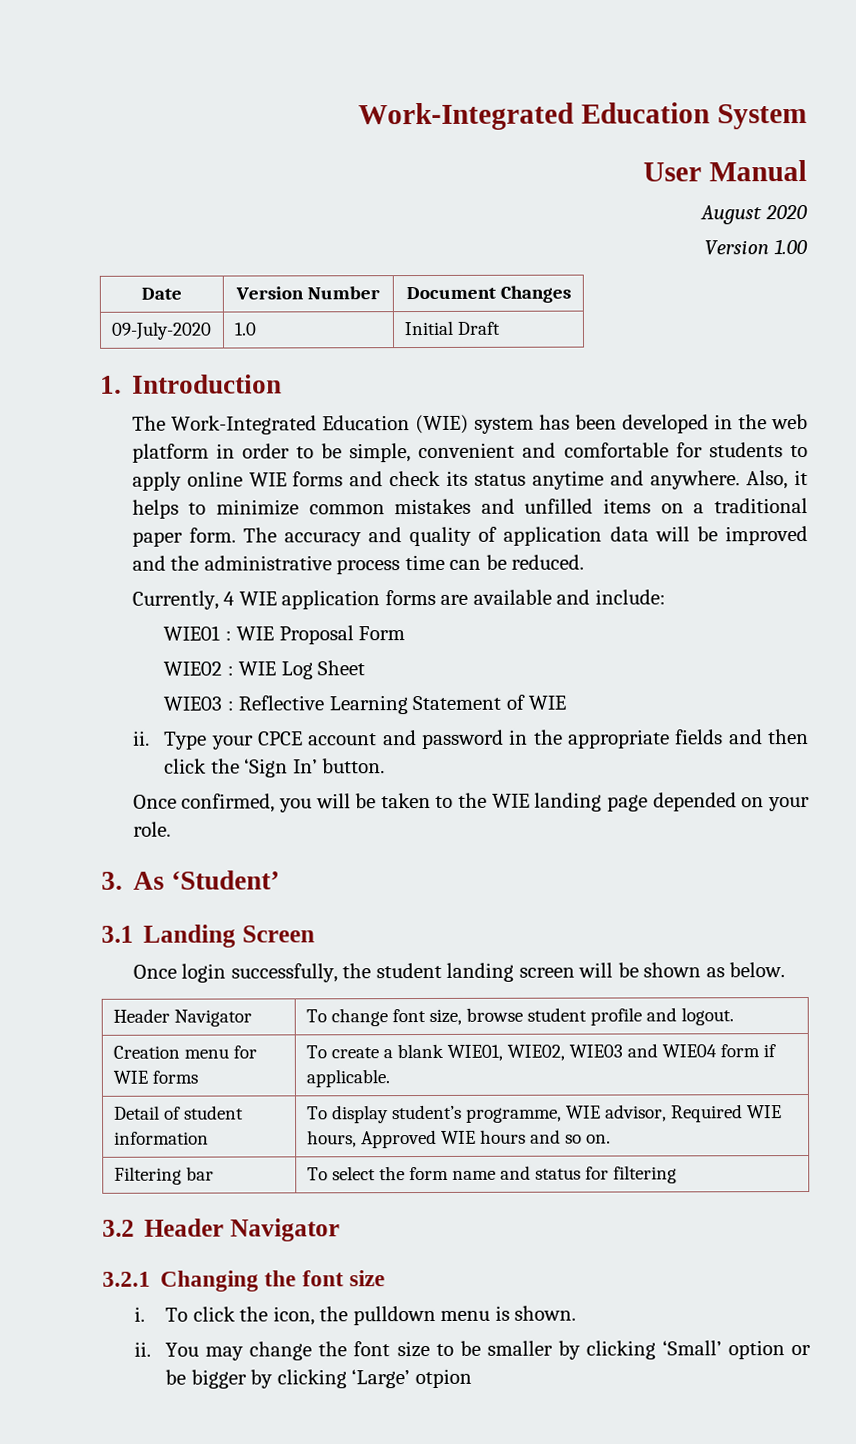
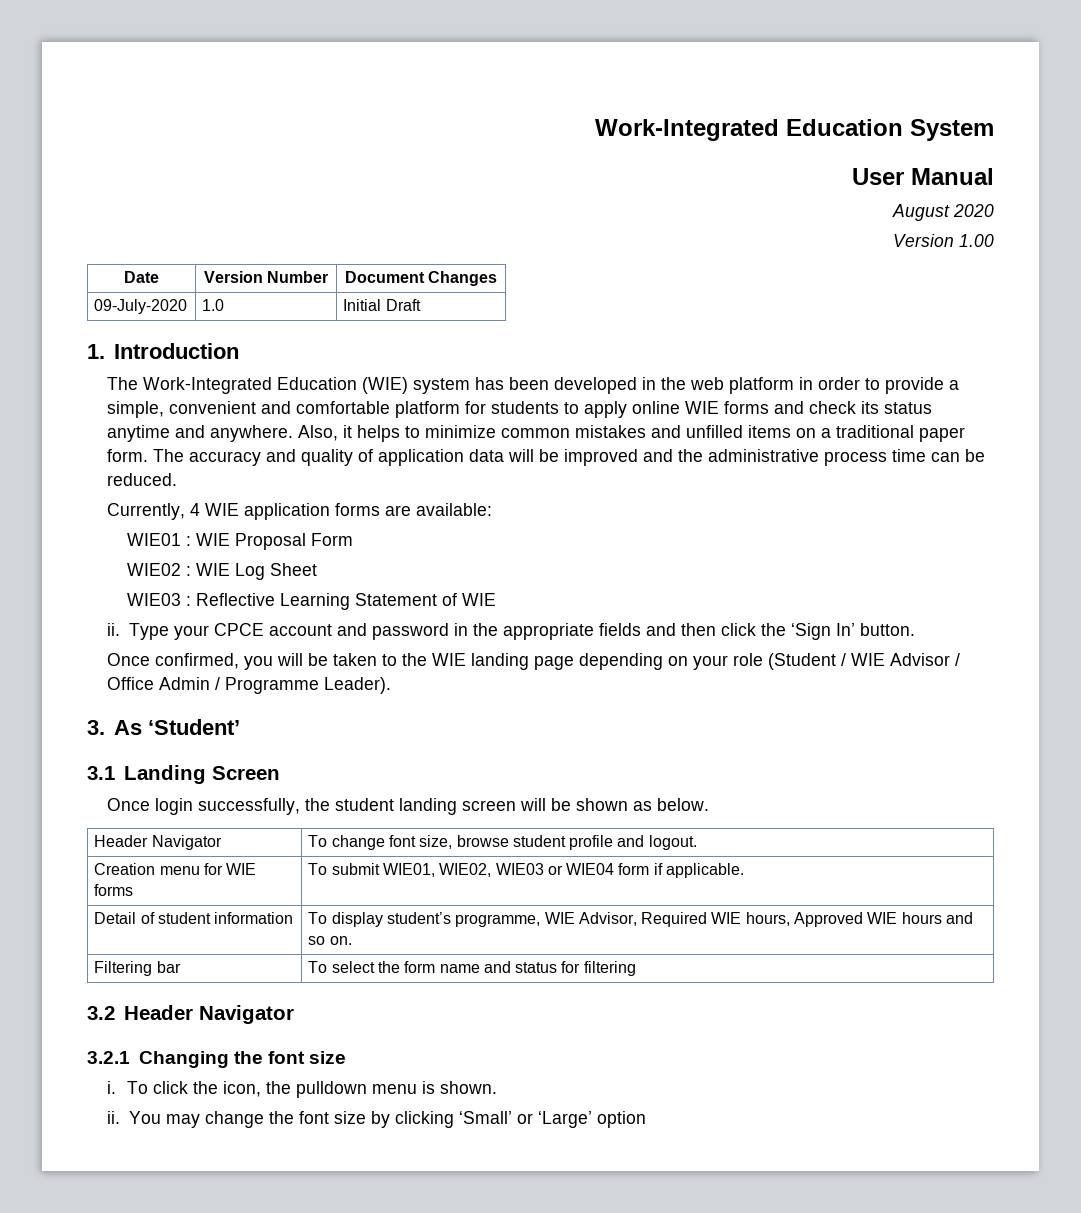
- The Work-Integrated Education (WIE) system has been developed in the web platform in order to be simple, convenient and comfortable for students to apply online WIE forms and check its status anytime and anywhere.
+ The Work-Integrated Education (WIE) system has been developed in the web platform in order to provide a simple, convenient and comfortable platform for students to apply online WIE forms and check its status anytime and anywhere.
- Currently, 4 WIE application forms are available and include:
+ Currently, 4 WIE application forms are available:
- Once confirmed, you will be taken to the WIE landing page depended on your role.
+ Once confirmed, you will be taken to the WIE landing page depending on your role (Student / WIE Advisor / Office Admin / Programme Leader).
- Creation menu for WIE forms | To create a blank WIE01, WIE02, WIE03 and WIE04 form if applicable.
+ Creation menu for WIE forms | To submit WIE01, WIE02, WIE03 or WIE04 form if applicable.
- Detail of student information | To display student’s programme, WIE advisor, Required WIE hours, Approved WIE hours and so on.
+ Detail of student information | To display student’s programme, WIE Advisor, Required WIE hours, Approved WIE hours and so on.
- You may change the font size to be smaller by clicking ‘Small’ option or be bigger by clicking ‘Large’ otpion
+ You may change the font size by clicking ‘Small’ or ‘Large’ option

